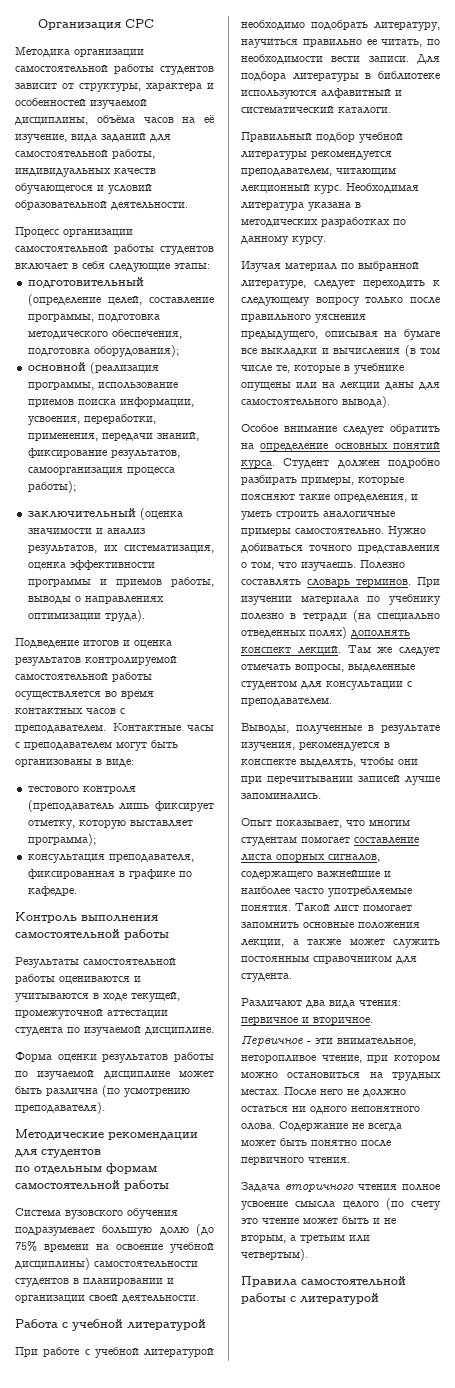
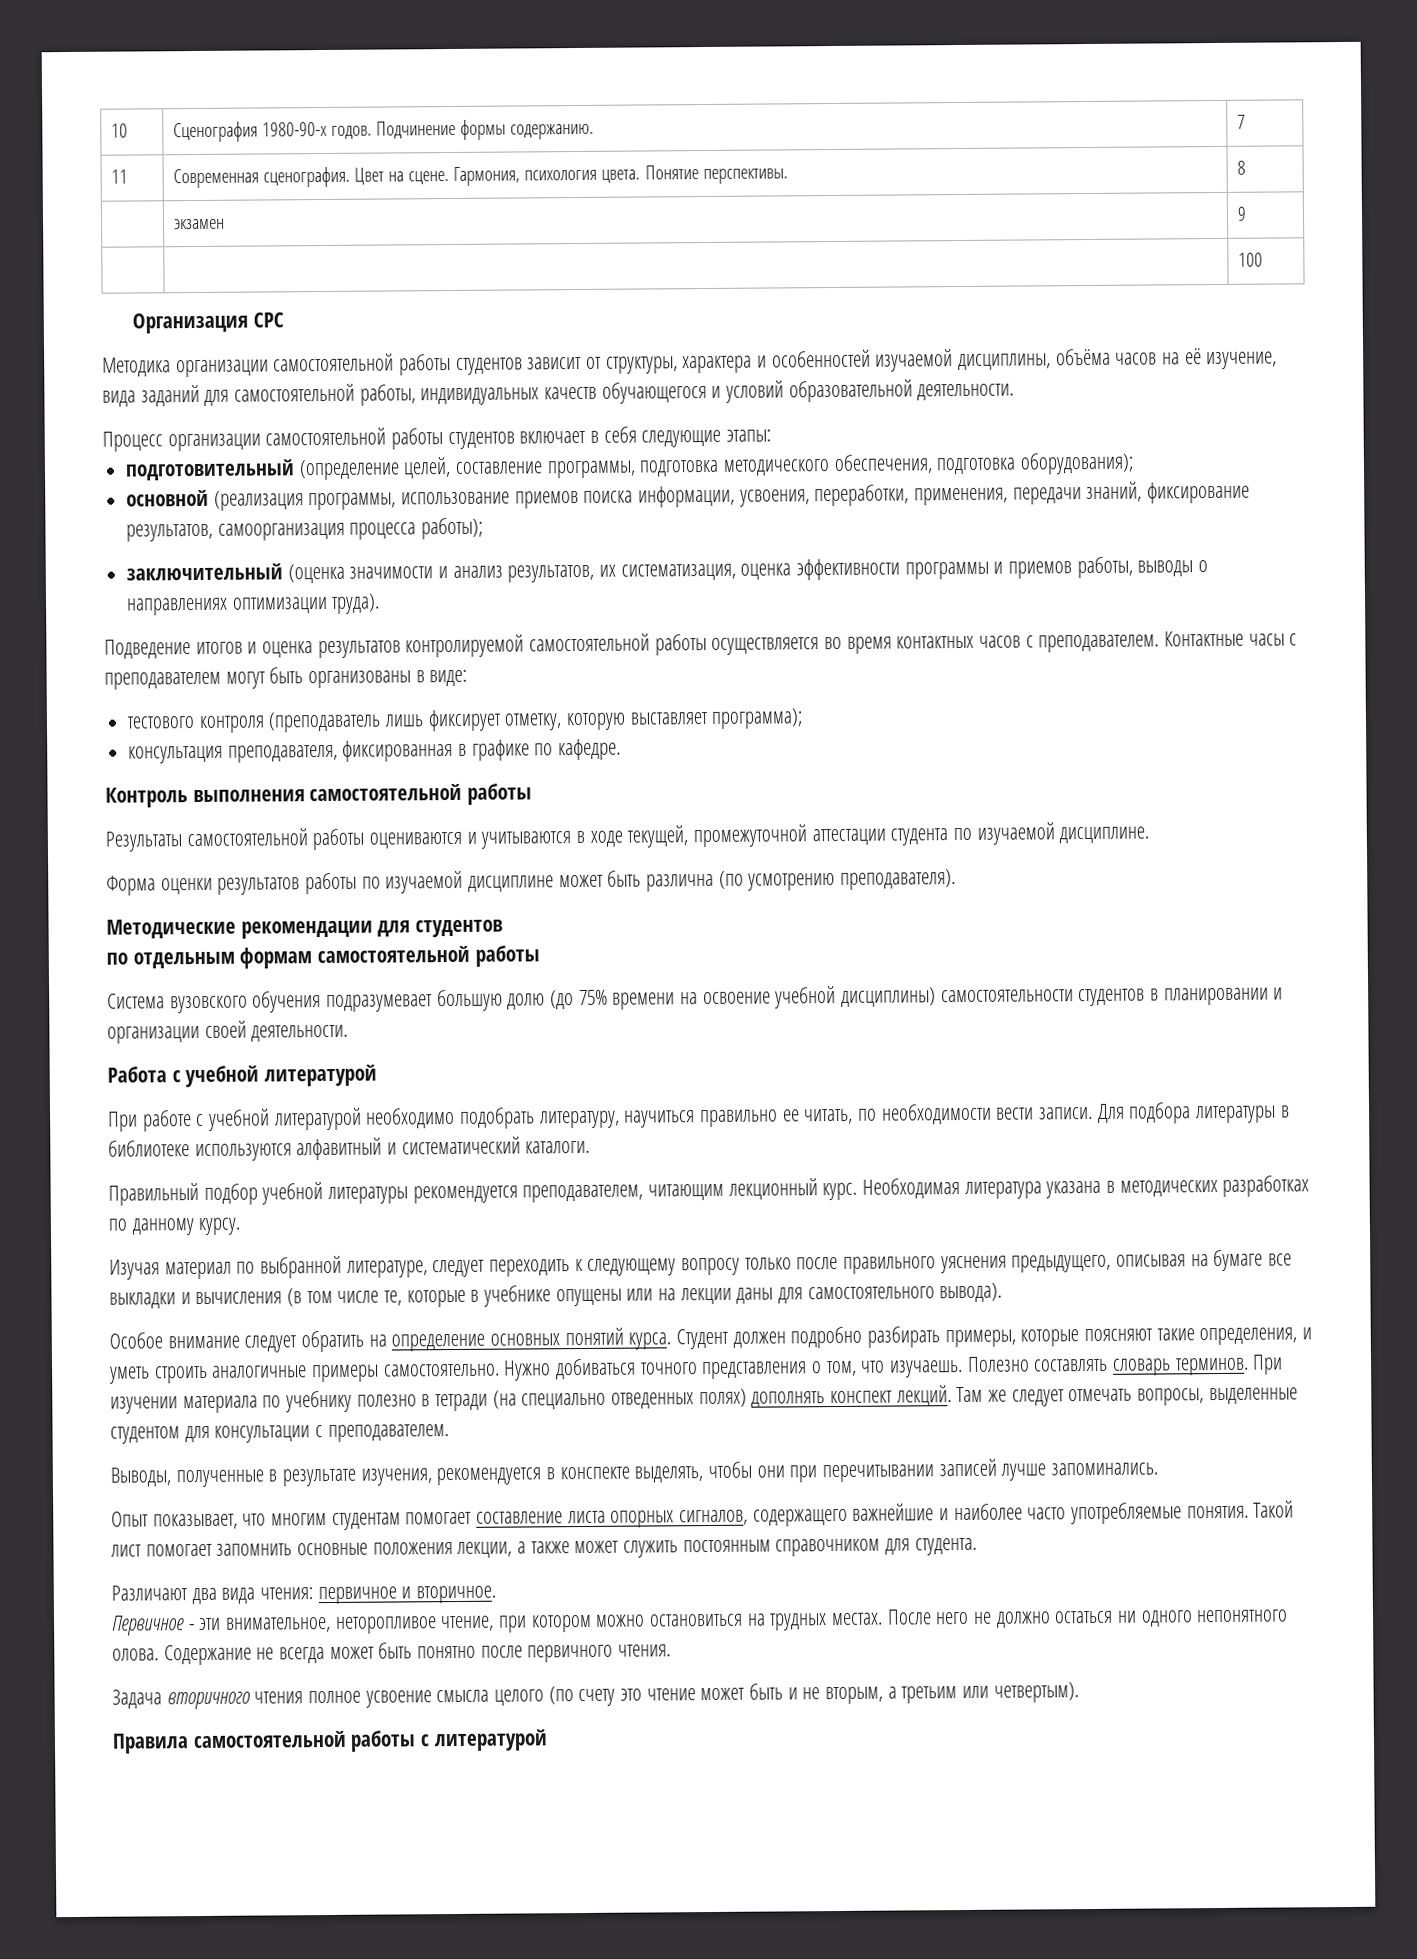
+ 10 | Сценография 1980-90-х годов. Подчинение формы содержанию. | 7
+ 11 | Современная сценография. Цвет на сцене. Гармония, психология цвета. Понятие перспективы. | 8
+ | экзамен | 9
+ | | 100

